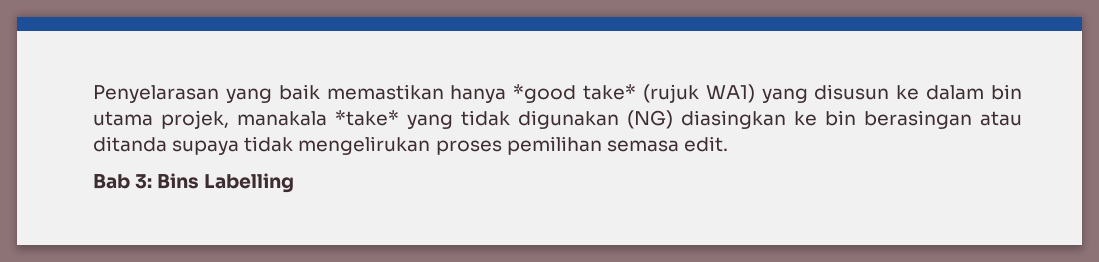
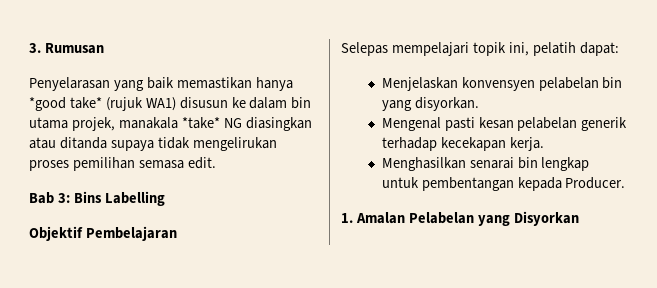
+ 3. Rumusan
- Penyelarasan yang baik memastikan hanya *good take* (rujuk WA1) yang disusun ke dalam bin utama projek, manakala *take* yang tidak digunakan (NG) diasingkan ke bin berasingan atau ditanda supaya tidak mengelirukan proses pemilihan semasa edit.
+ Penyelarasan yang baik memastikan hanya *good take* (rujuk WA1) disusun ke dalam bin utama projek, manakala *take* NG diasingkan atau ditanda supaya tidak mengelirukan proses pemilihan semasa edit.
+ Objektif Pembelajaran
+ Selepas mempelajari topik ini, pelatih dapat:
+ Menjelaskan konvensyen pelabelan bin yang disyorkan.
+ Mengenal pasti kesan pelabelan generik terhadap kecekapan kerja.
+ Menghasilkan senarai bin lengkap untuk pembentangan kepada Producer.
+ 1. Amalan Pelabelan yang Disyorkan

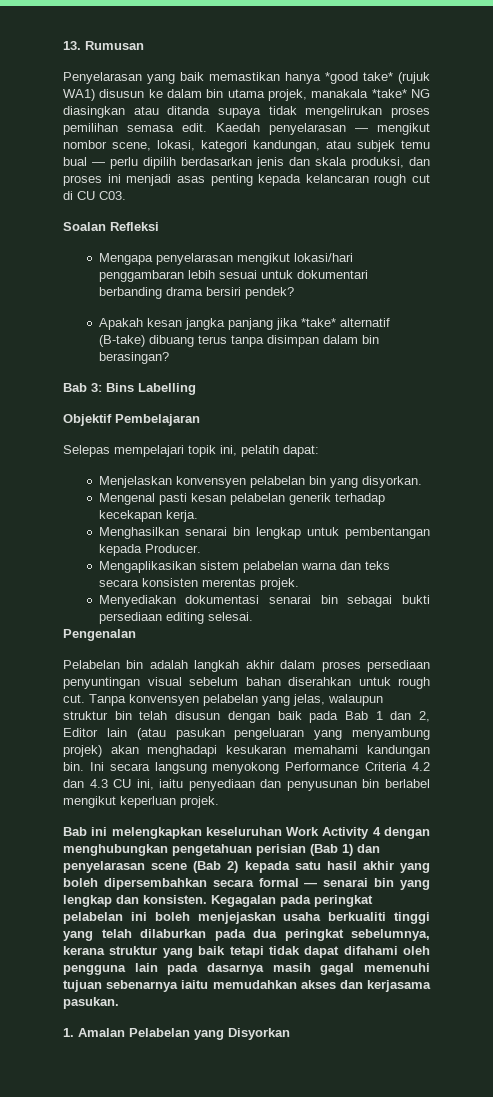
- 3. Rumusan
+ 13. Rumusan
+ Kaedah penyelarasan — mengikut nombor scene, lokasi, kategori kandungan, atau subjek temu bual — perlu dipilih berdasarkan jenis dan skala produksi, dan proses ini menjadi asas penting kepada kelancaran rough cut di CU C03.
+ Soalan Refleksi
+ Mengapa penyelarasan mengikut lokasi/hari penggambaran lebih sesuai untuk dokumentari berbanding drama bersiri pendek?
+ Apakah kesan jangka panjang jika *take* alternatif (B-take) dibuang terus tanpa disimpan dalam bin berasingan?
+ Mengaplikasikan sistem pelabelan warna dan teks secara konsisten merentas projek.
+ Menyediakan dokumentasi senarai bin sebagai bukti persediaan editing selesai.
+ Pengenalan
+ Pelabelan bin adalah langkah akhir dalam proses persediaan penyuntingan visual sebelum bahan diserahkan untuk rough cut. Tanpa konvensyen pelabelan yang jelas, walaupun struktur bin telah disusun dengan baik pada Bab 1 dan 2, Editor lain (atau pasukan pengeluaran yang menyambung projek) akan menghadapi kesukaran memahami kandungan bin. Ini secara langsung menyokong Performance Criteria 4.2 dan 4.3 CU ini, iaitu penyediaan dan penyusunan bin berlabel mengikut keperluan projek.
+ Bab ini melengkapkan keseluruhan Work Activity 4 dengan menghubungkan pengetahuan perisian (Bab 1) dan penyelarasan scene (Bab 2) kepada satu hasil akhir yang boleh dipersembahkan secara formal — senarai bin yang lengkap dan konsisten. Kegagalan pada peringkat pelabelan ini boleh menjejaskan usaha berkualiti tinggi yang telah dilaburkan pada dua peringkat sebelumnya, kerana struktur yang baik tetapi tidak dapat difahami oleh pengguna lain pada dasarnya masih gagal memenuhi tujuan sebenarnya iaitu memudahkan akses dan kerjasama pasukan.

